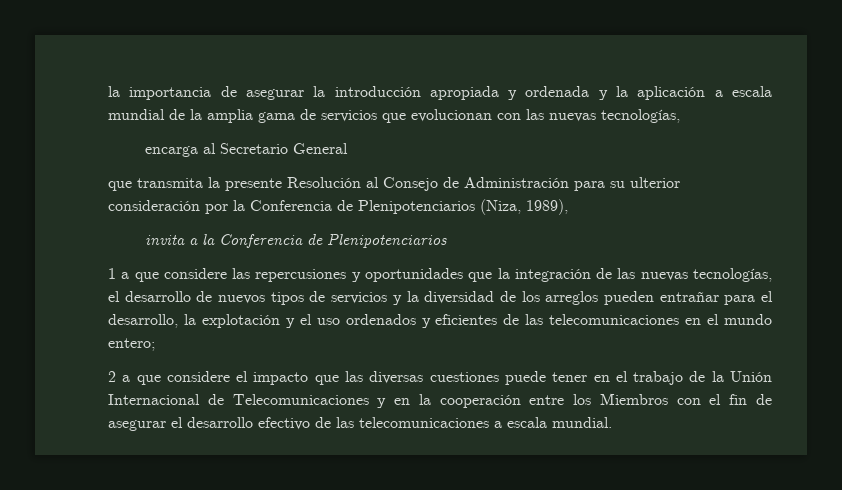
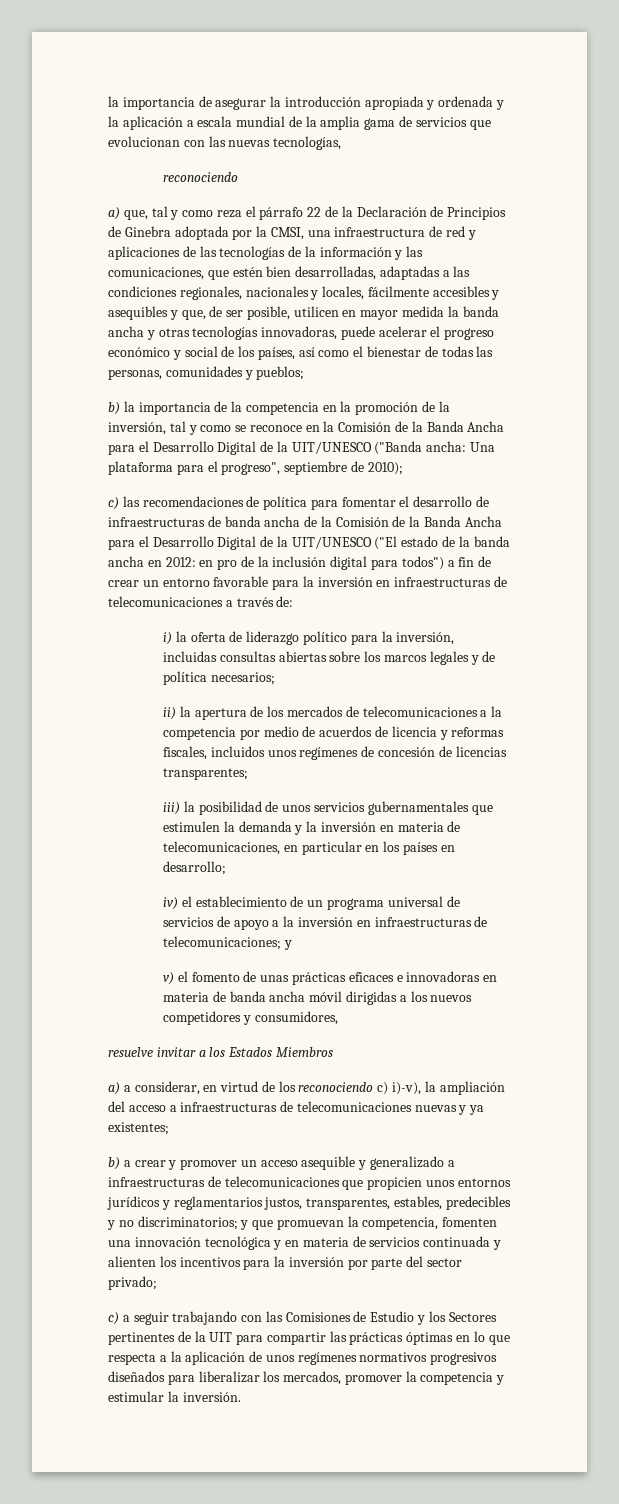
  la importancia de asegurar la introducción apropiada y ordenada y la aplicación a escala mundial de la amplia gama de servicios que evolucionan con las nuevas tecnologías,
- encarga al Secretario General
- que transmita la presente Resolución al Consejo de Administración para su ulterior consideración por la Conferencia de Plenipotenciarios (Niza, 1989),
- invita a la Conferencia de Plenipotenciarios
- 1 a que considere las repercusiones y oportunidades que la integración de las nuevas tecnologías, el desarrollo de nuevos tipos de servicios y la diversidad de los arreglos pueden entrañar para el desarrollo, la explotación y el uso ordenados y eficientes de las telecomunicaciones en el mundo entero;
- 2 a que considere el impacto que las diversas cuestiones puede tener en el trabajo de la Unión Internacional de Telecomunicaciones y en la cooperación entre los Miembros con el fin de asegurar el desarrollo efectivo de las telecomunicaciones a escala mundial.
+ reconociendo
+ a) que, tal y como reza el párrafo 22 de la Declaración de Principios de Ginebra adoptada por la CMSI, una infraestructura de red y aplicaciones de las tecnologías de la información y las comunicaciones, que estén bien desarrolladas, adaptadas a las condiciones regionales, nacionales y locales, fácilmente accesibles y asequibles y que, de ser posible, utilicen en mayor medida la banda ancha y otras tecnologías innovadoras, puede acelerar el progreso económico y social de los países, así como el bienestar de todas las personas, comunidades y pueblos;
+ b) la importancia de la competencia en la promoción de la inversión, tal y como se reconoce en la Comisión de la Banda Ancha para el Desarrollo Digital de la UIT/UNESCO ("Banda ancha: Una plataforma para el progreso", septiembre de 2010);
+ c) las recomendaciones de política para fomentar el desarrollo de infraestructuras de banda ancha de la Comisión de la Banda Ancha para el Desarrollo Digital de la UIT/UNESCO ("El estado de la banda ancha en 2012: en pro de la inclusión digital para todos") a fin de crear un entorno favorable para la inversión en infraestructuras de telecomunicaciones a través de:
+ i) la oferta de liderazgo político para la inversión, incluidas consultas abiertas sobre los marcos legales y de política necesarios;
+ ii) la apertura de los mercados de telecomunicaciones a la competencia por medio de acuerdos de licencia y reformas fiscales, incluidos unos regímenes de concesión de licencias transparentes;
+ iii) la posibilidad de unos servicios gubernamentales que estimulen la demanda y la inversión en materia de telecomunicaciones, en particular en los países en desarrollo;
+ iv) el establecimiento de un programa universal de servicios de apoyo a la inversión en infraestructuras de telecomunicaciones; y
+ v) el fomento de unas prácticas eficaces e innovadoras en materia de banda ancha móvil dirigidas a los nuevos competidores y consumidores,
+ resuelve invitar a los Estados Miembros
+ a) a considerar, en virtud de los reconociendo c) i)-v), la ampliación del acceso a infraestructuras de telecomunicaciones nuevas y ya existentes;
+ b) a crear y promover un acceso asequible y generalizado a infraestructuras de telecomunicaciones que propicien unos entornos jurídicos y reglamentarios justos, transparentes, estables, predecibles y no discriminatorios; y que promuevan la competencia, fomenten una innovación tecnológica y en materia de servicios continuada y alienten los incentivos para la inversión por parte del sector privado;
+ c) a seguir trabajando con las Comisiones de Estudio y los Sectores pertinentes de la UIT para compartir las prácticas óptimas en lo que respecta a la aplicación de unos regímenes normativos progresivos diseñados para liberalizar los mercados, promover la competencia y estimular la inversión.

